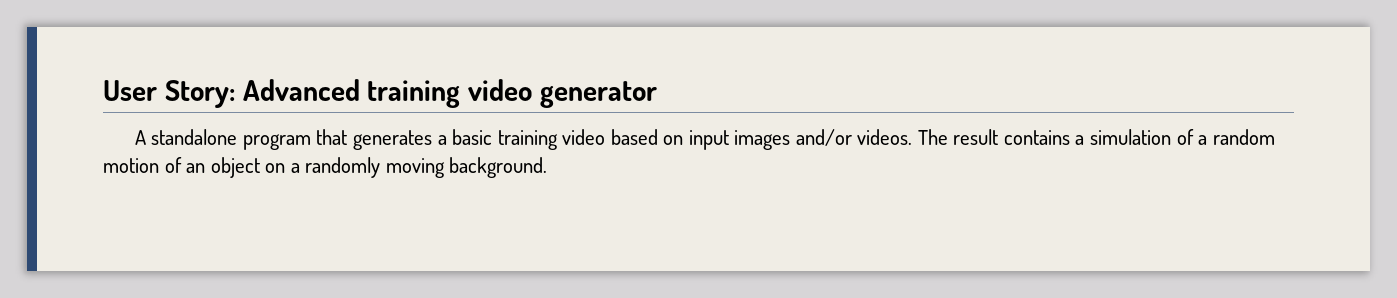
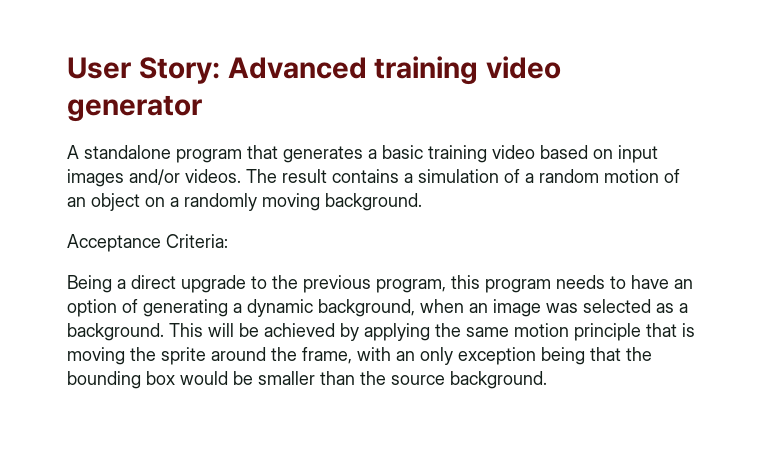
+ Acceptance Criteria:
+ Being a direct upgrade to the previous program, this program needs to have an option of generating a dynamic background, when an image was selected as a background. This will be achieved by applying the same motion principle that is moving the sprite around the frame, with an only exception being that the bounding box would be smaller than the source background.

